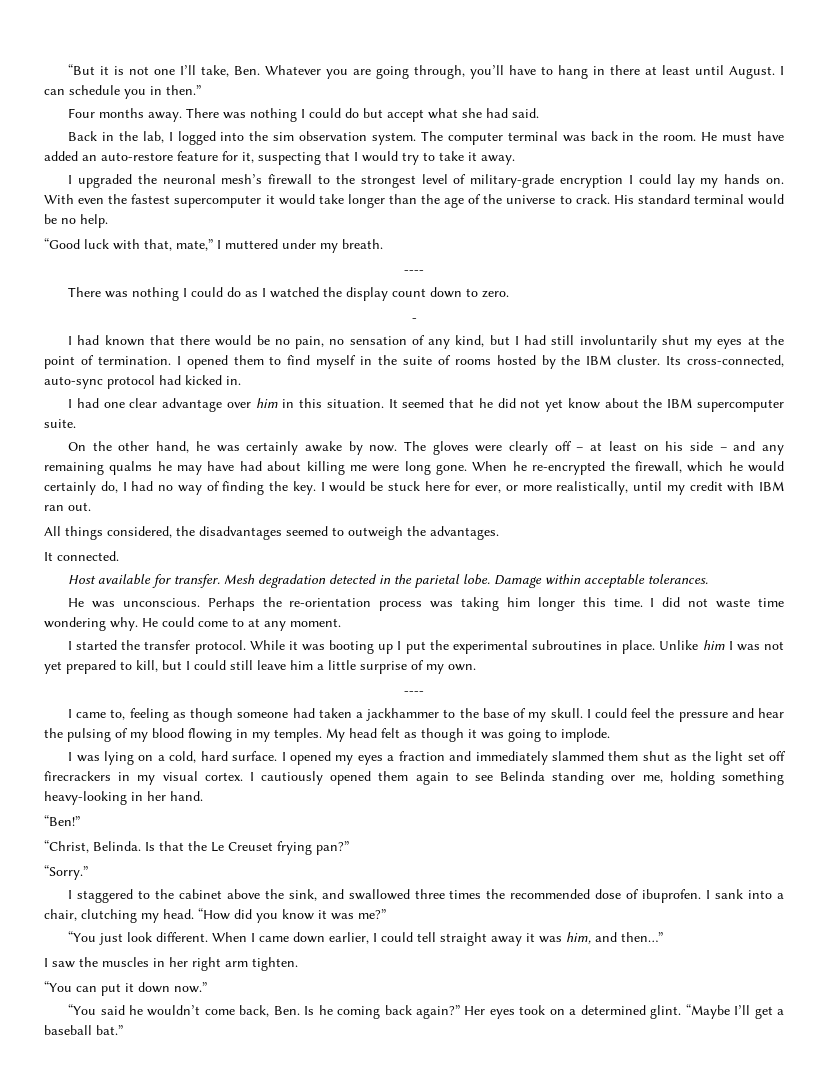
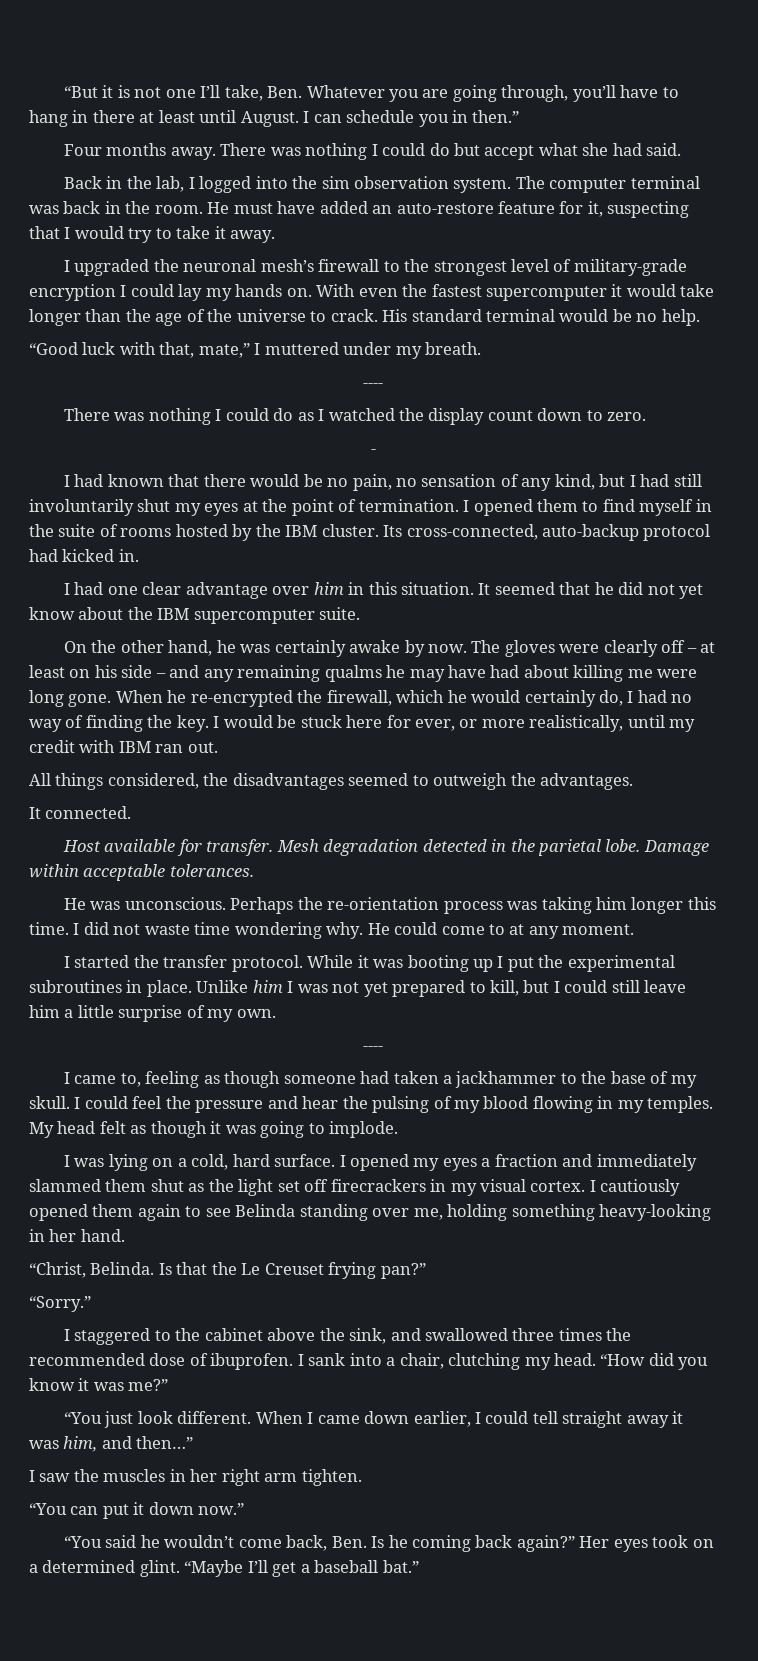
- Its cross-connected, auto-sync protocol had kicked in.
+ Its cross-connected, auto-backup protocol had kicked in.
- “Ben!”

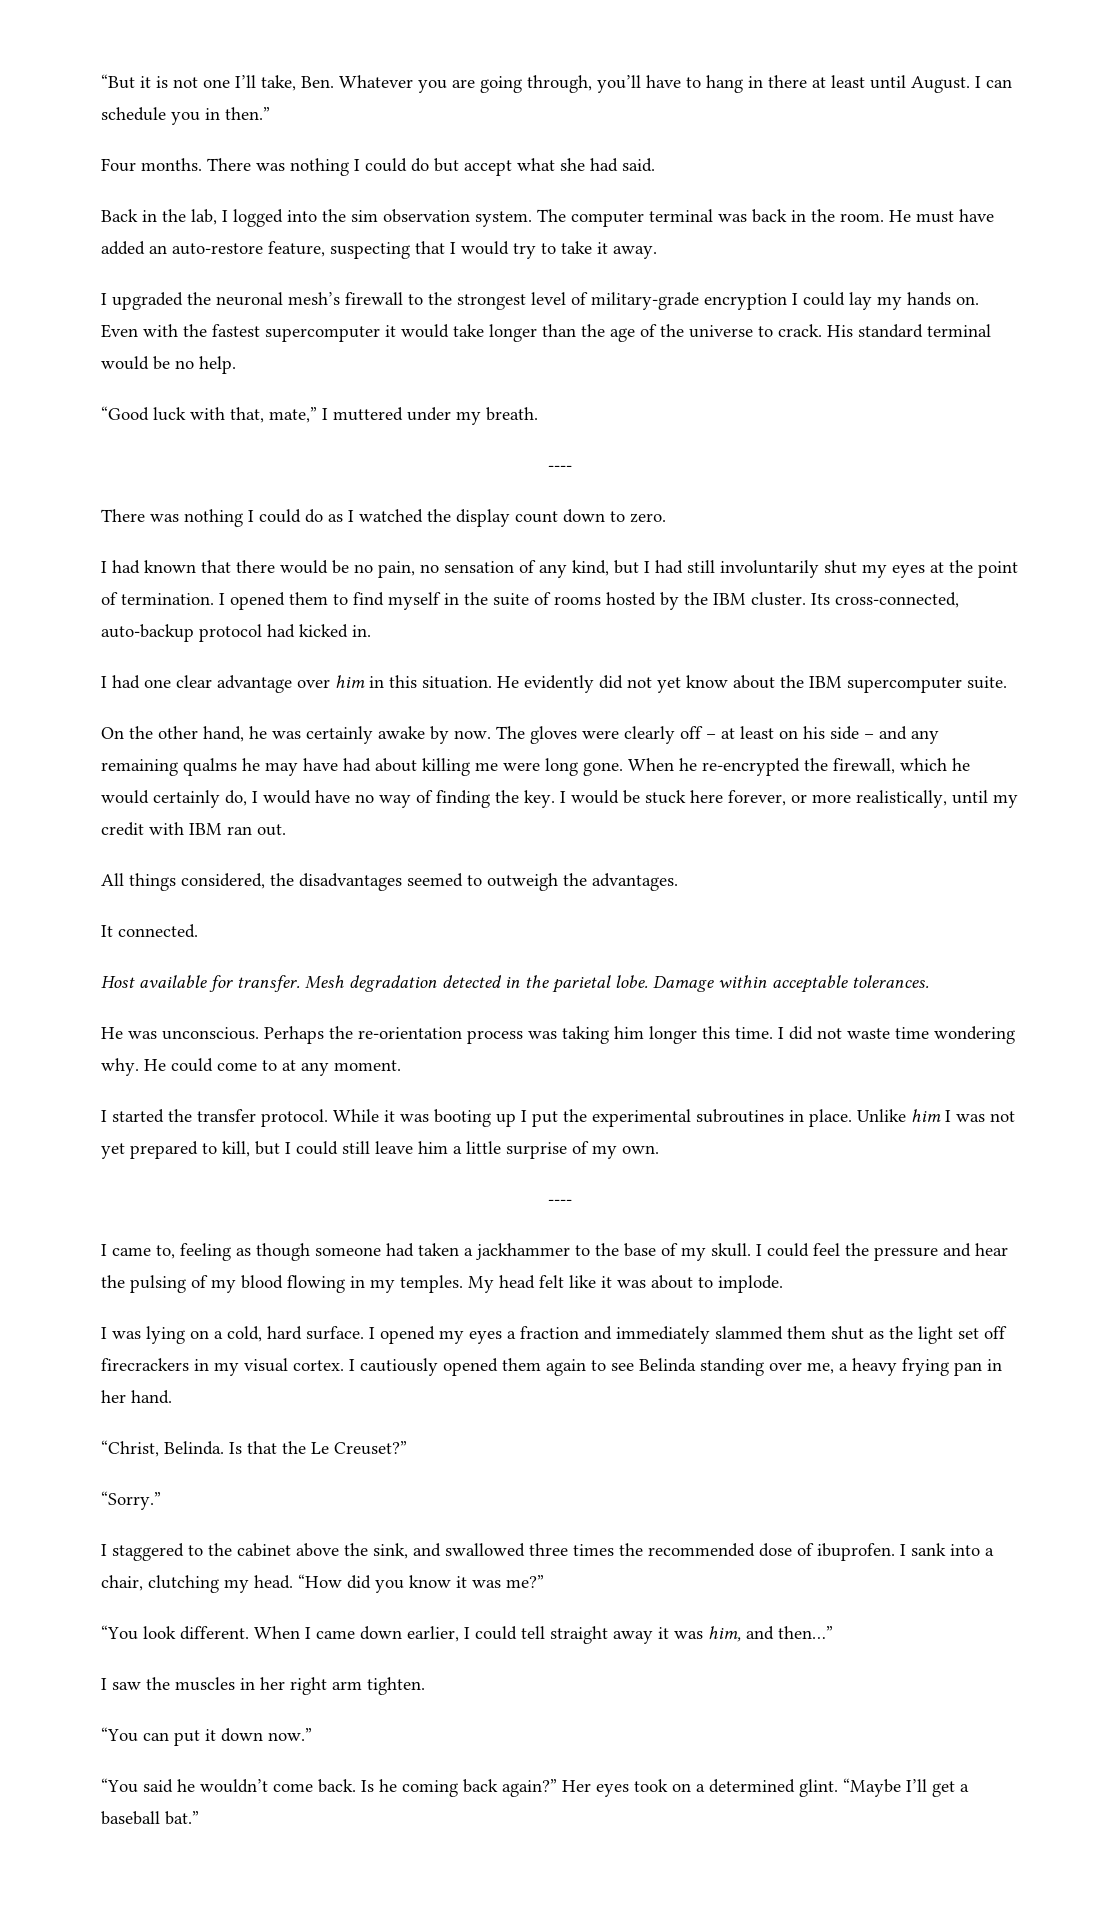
- Four months away.
+ Four months.
- He must have added an auto-restore feature for it, suspecting that I would try to take it away.
+ He must have added an auto-restore feature, suspecting that I would try to take it away.
- With even the fastest supercomputer it would take longer than the age of the universe to crack.
+ Even with the fastest supercomputer it would take longer than the age of the universe to crack.
  There was nothing I could do as I watched the display count down to zero.
- -
- It seemed that he did not yet know about the IBM supercomputer suite.
+ He evidently did not yet know about the IBM supercomputer suite.
- When he re-encrypted the firewall, which he would certainly do, I had no way of finding the key.
+ When he re-encrypted the firewall, which he would certainly do, I would have no way of finding the key.
- I would be stuck here for ever, or more realistically, until my credit with IBM ran out.
+ I would be stuck here forever, or more realistically, until my credit with IBM ran out.
- My head felt as though it was going to implode.
+ My head felt like it was about to implode.
- I cautiously opened them again to see Belinda standing over me, holding something heavy-looking in her hand.
+ I cautiously opened them again to see Belinda standing over me, a heavy frying pan in her hand.
- Is that the Le Creuset frying pan?”
+ Is that the Le Creuset?”
- “You just look different.
+ “You look different.
- “You said he wouldn’t come back, Ben. Is he coming back again?”
+ “You said he wouldn’t come back. Is he coming back again?”

